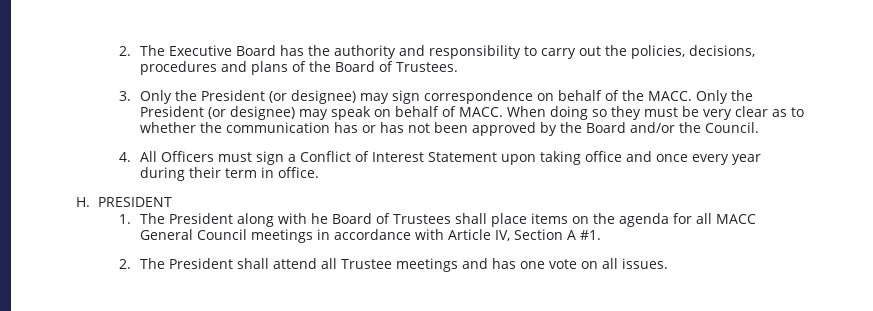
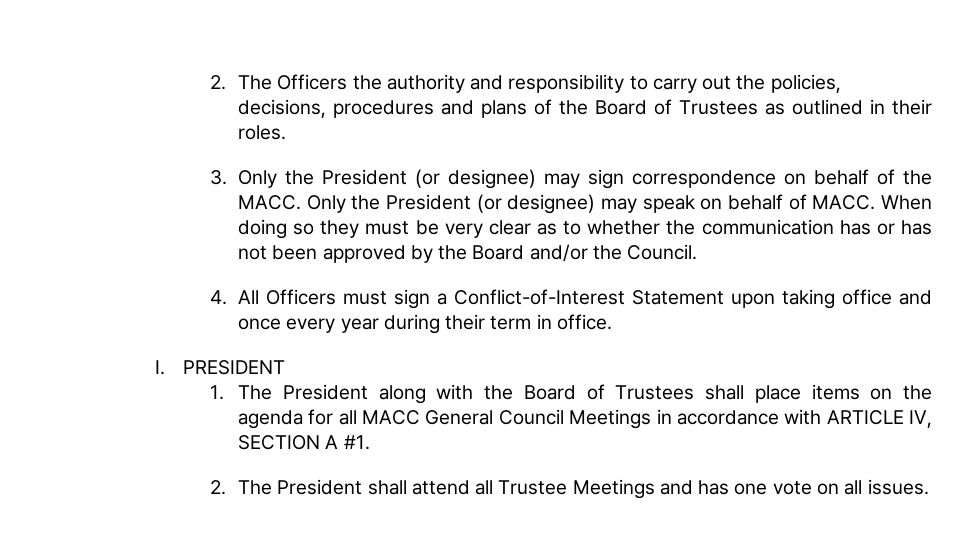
- 2. The Executive Board has the authority and responsibility to carry out the policies, decisions, procedures and plans of the Board of Trustees.
+ 2. The Officers the authority and responsibility to carry out the policies, decisions, procedures and plans of the Board of Trustees as outlined in their roles.
- 4. All Officers must sign a Conflict of Interest Statement upon taking office and once every year during their term in office.
+ 4. All Officers must sign a Conflict-of-Interest Statement upon taking office and once every year during their term in office.
- H. PRESIDENT
+ I. PRESIDENT
- 1. The President along with he Board of Trustees shall place items on the agenda for all MACC General Council meetings in accordance with Article IV, Section A #1.
+ 1. The President along with the Board of Trustees shall place items on the agenda for all MACC General Council Meetings in accordance with ARTICLE IV, SECTION A #1.
- 2. The President shall attend all Trustee meetings and has one vote on all issues.
+ 2. The President shall attend all Trustee Meetings and has one vote on all issues.

